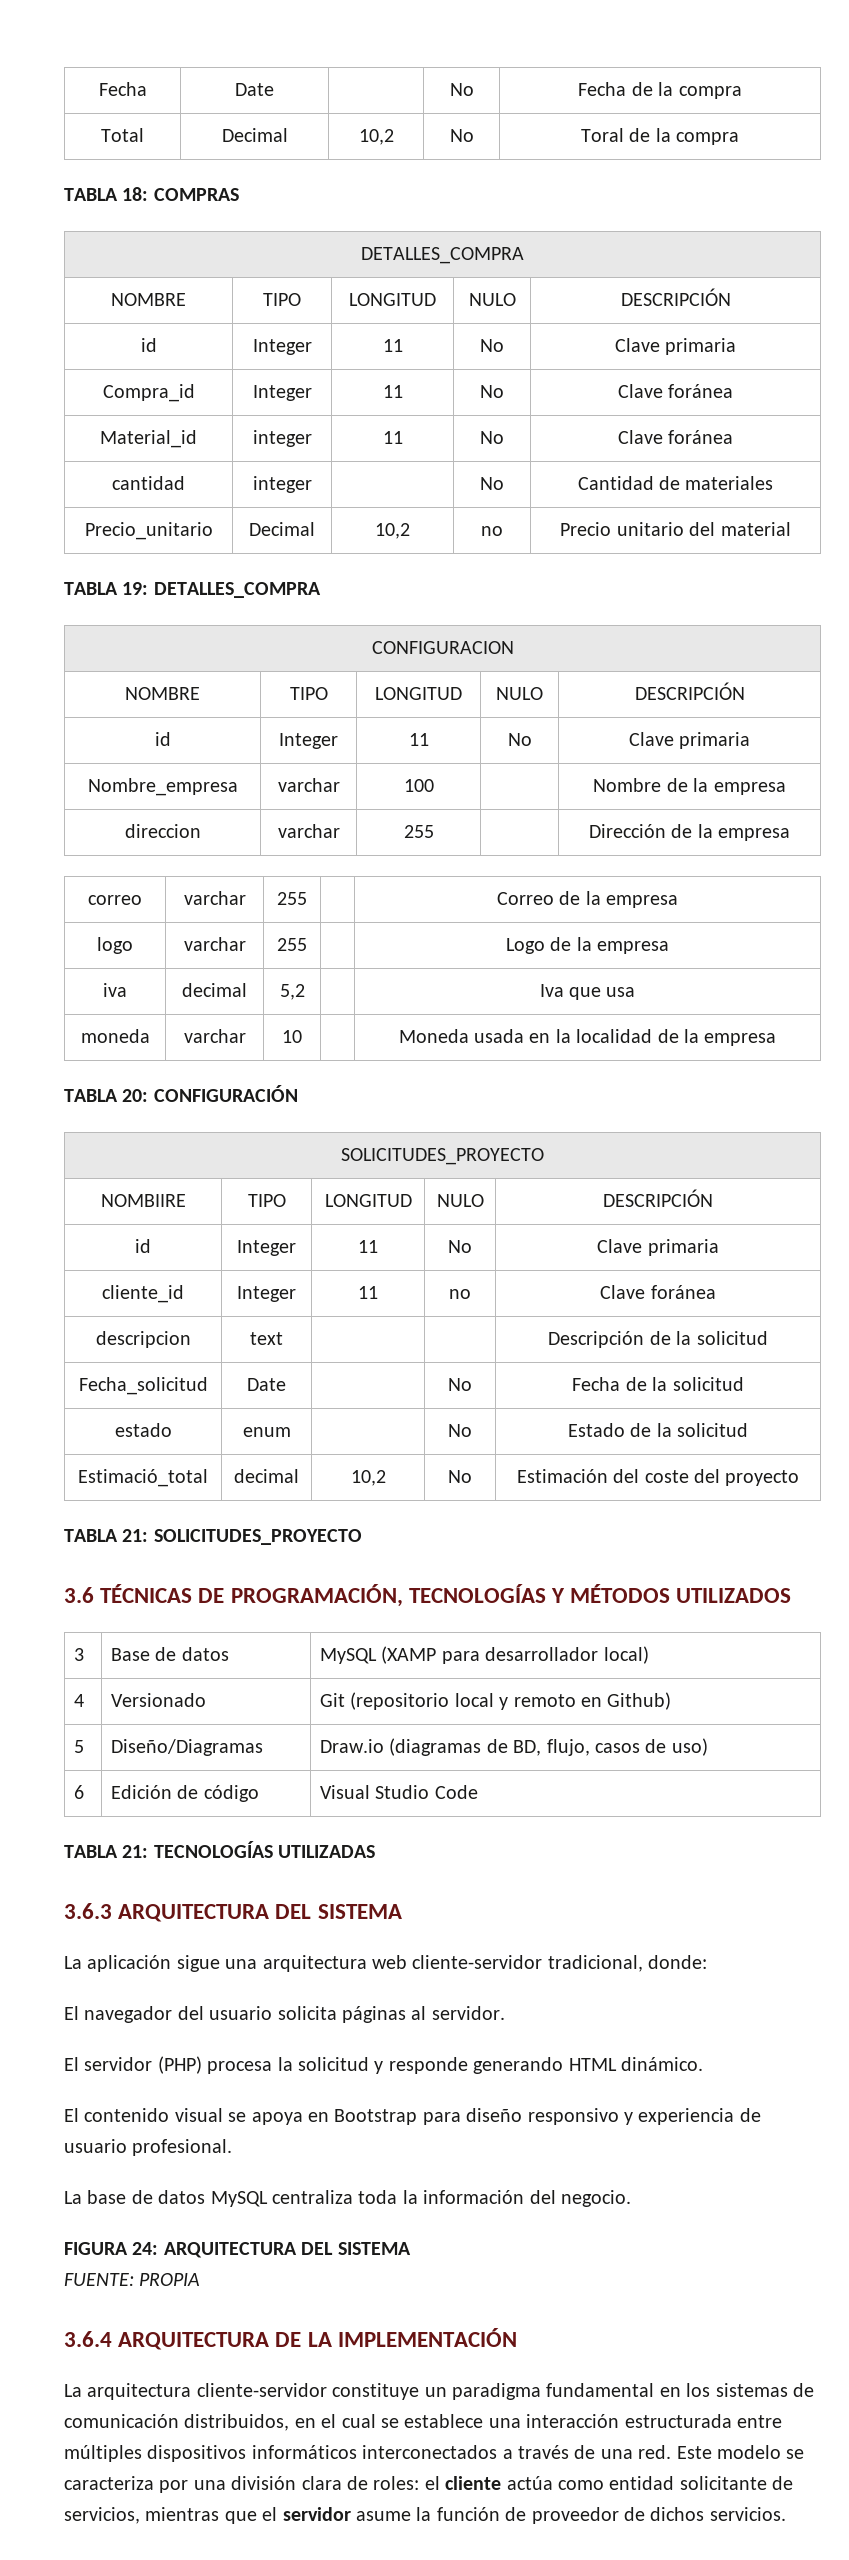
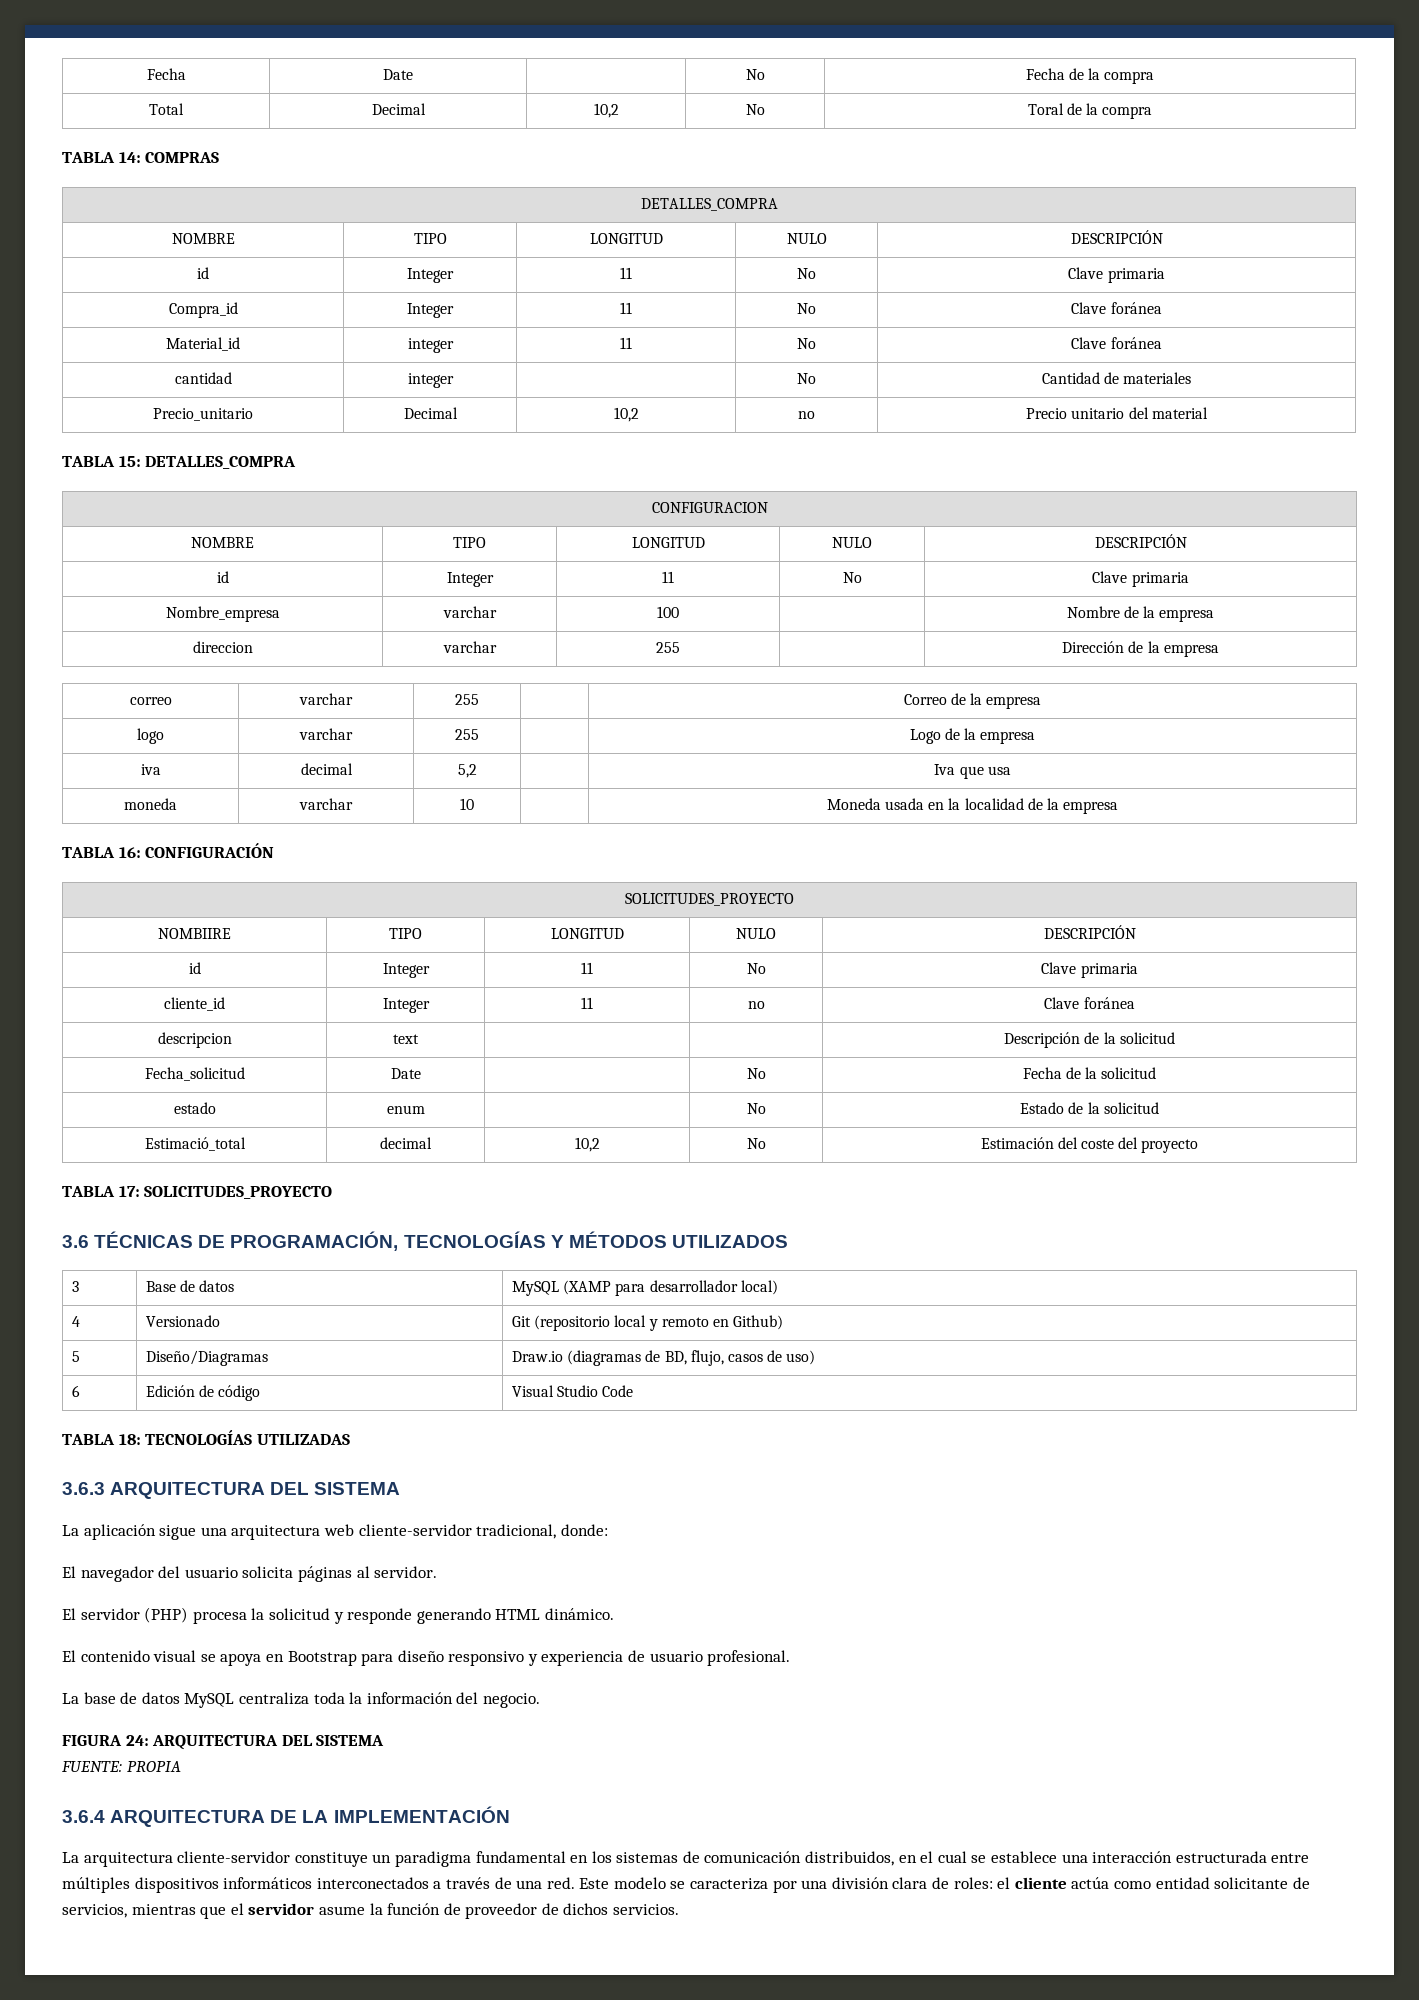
- TABLA 18: COMPRAS
+ TABLA 14: COMPRAS
- TABLA 19: DETALLES_COMPRA
+ TABLA 15: DETALLES_COMPRA
- TABLA 20: CONFIGURACIÓN
+ TABLA 16: CONFIGURACIÓN
- TABLA 21: SOLICITUDES_PROYECTO
+ TABLA 17: SOLICITUDES_PROYECTO
- TABLA 21: TECNOLOGÍAS UTILIZADAS
+ TABLA 18: TECNOLOGÍAS UTILIZADAS

